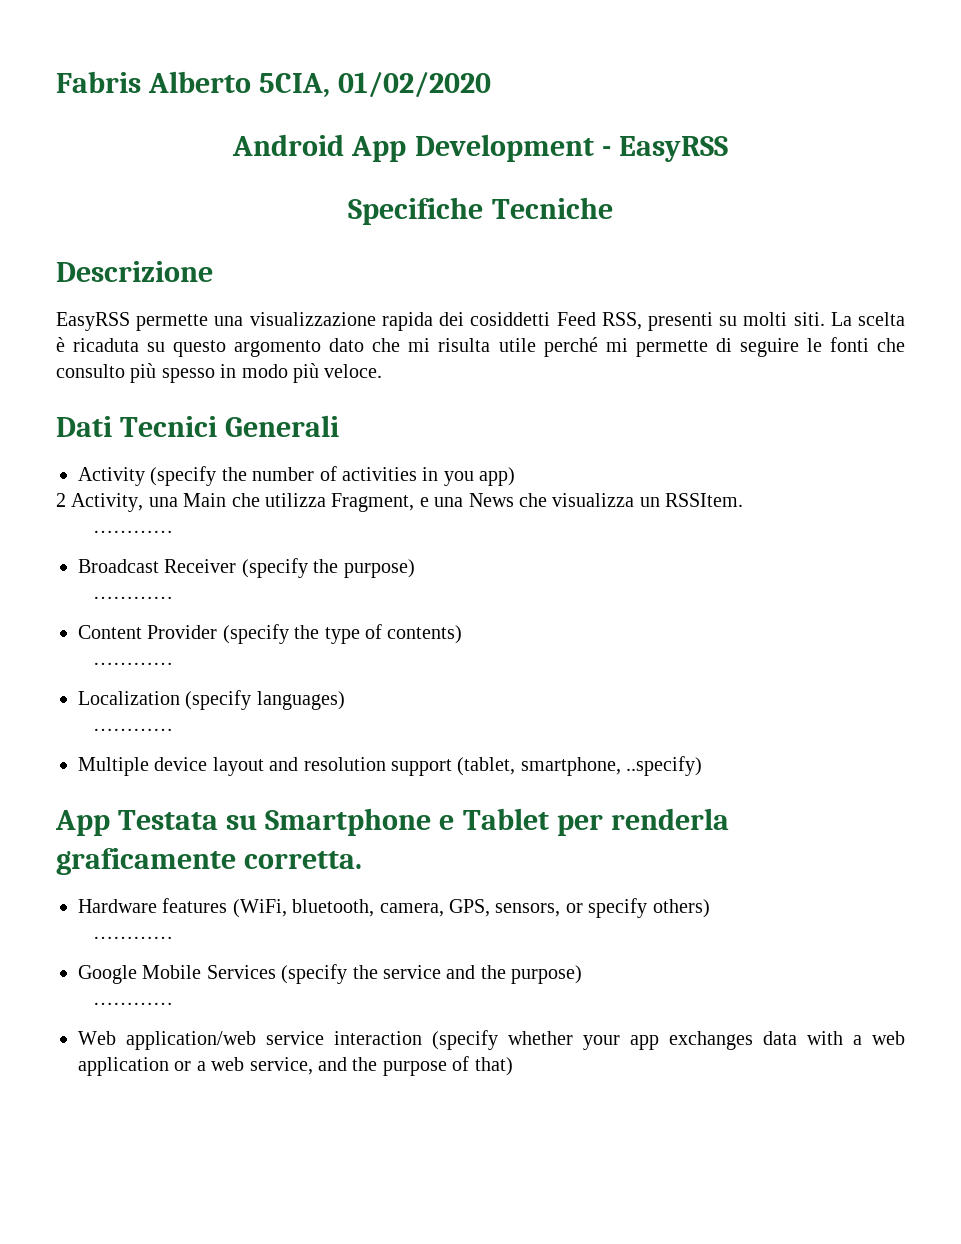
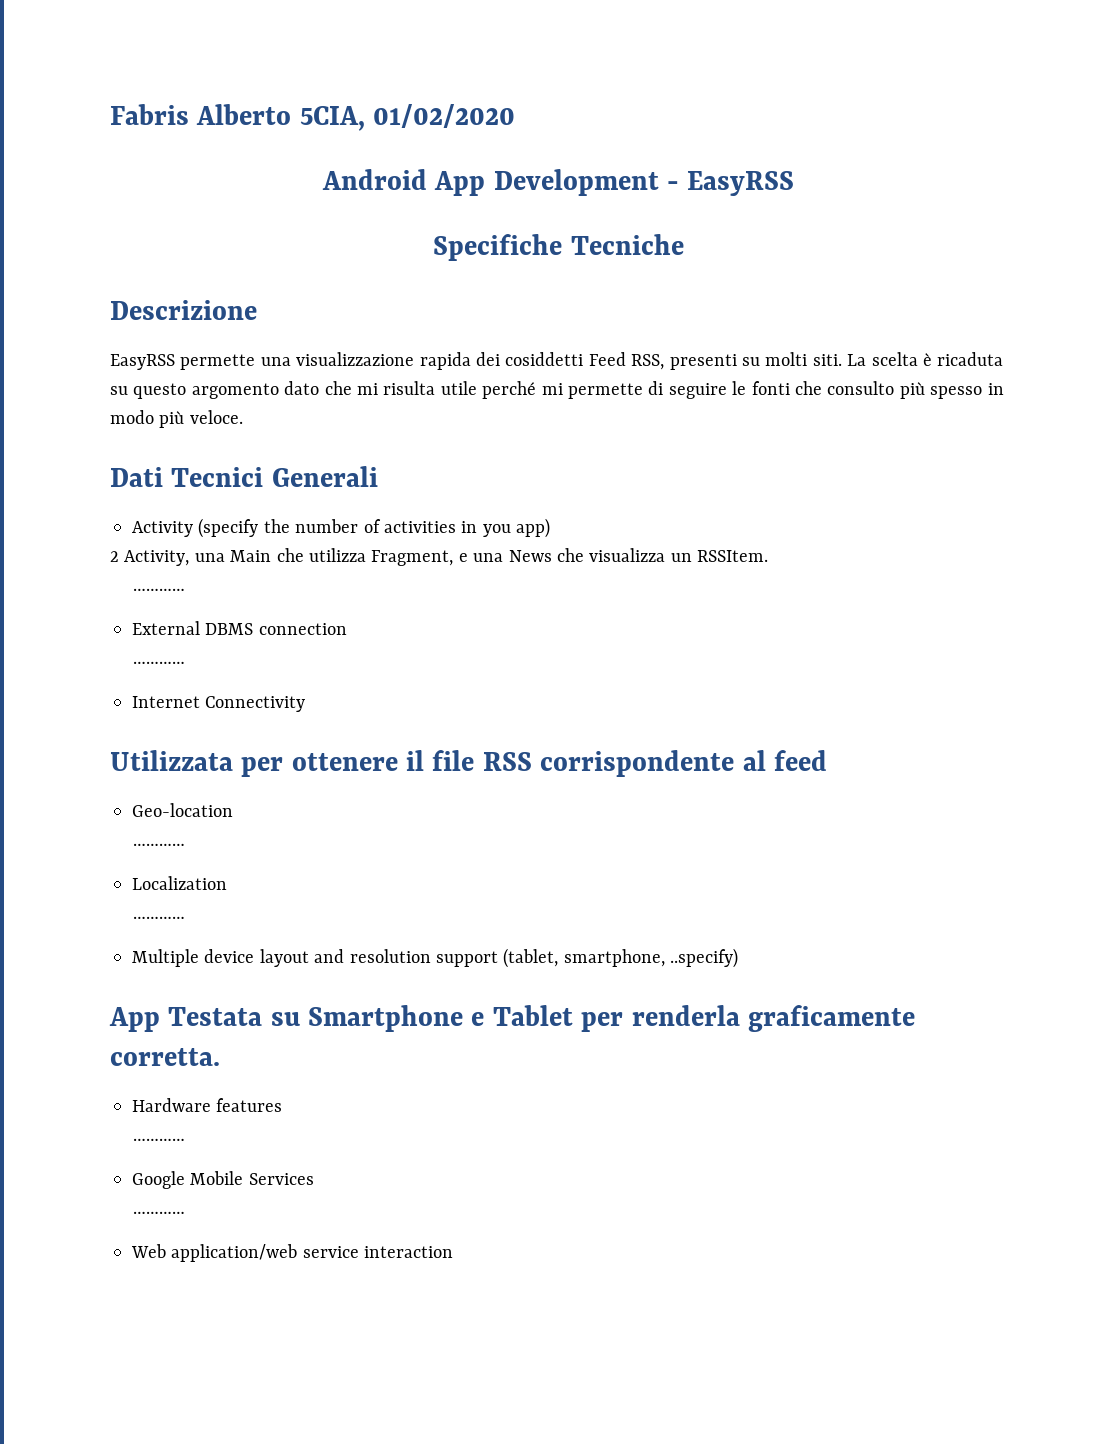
- Broadcast Receiver (specify the purpose)
+ External DBMS connection
  …………
- Content Provider (specify the type of contents)
+ Internet Connectivity
+ Utilizzata per ottenere il file RSS corrispondente al feed
+ Geo-location
- Localization (specify languages)
+ Localization
- Hardware features (WiFi, bluetooth, camera, GPS, sensors, or specify others)
+ Hardware features
  …………
- Google Mobile Services (specify the service and the purpose)
+ Google Mobile Services
- Web application/web service interaction (specify whether your app exchanges data with a web application or a web service, and the purpose of that)
+ Web application/web service interaction

